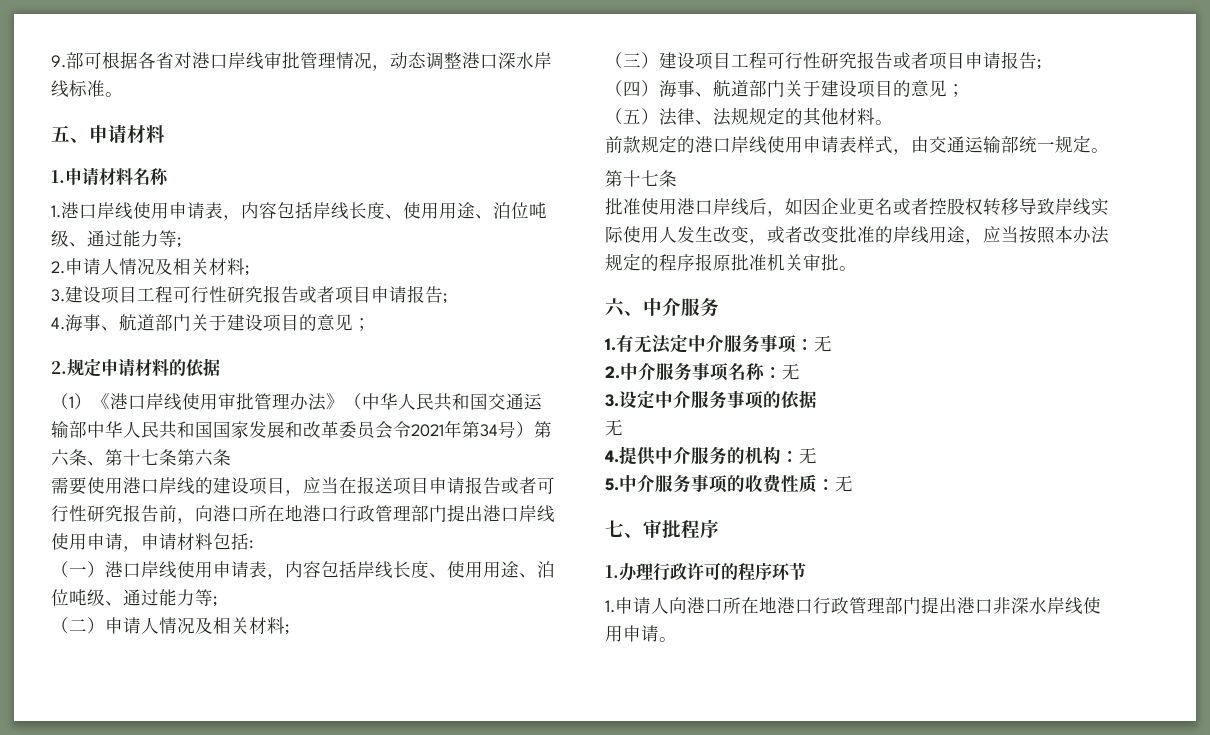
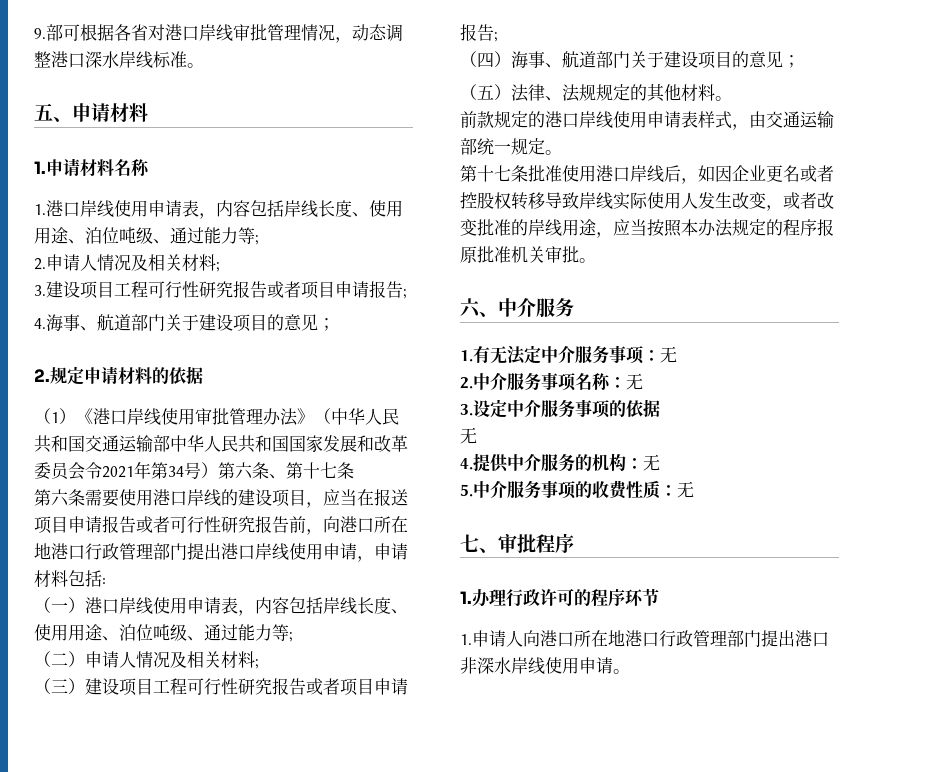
- （1）《港口岸线使用审批管理办法》（中华人民共和国交通运输部中华人民共和国国家发展和改革委员会令2021年第34号）第六条、第十七条第六条
- 需要使用港口岸线的建设项目，应当在报送项目申请报告或者可行性研究报告前，向港口所在地港口行政管理部门提出港口岸线使用申请，申请材料包括:
+ （1）《港口岸线使用审批管理办法》（中华人民共和国交通运输部中华人民共和国国家发展和改革委员会令2021年第34号）第六条、第十七条
+ 第六条需要使用港口岸线的建设项目，应当在报送项目申请报告或者可行性研究报告前，向港口所在地港口行政管理部门提出港口岸线使用申请，申请材料包括:
  前款规定的港口岸线使用申请表样式，由交通运输部统一规定。
- 第十七条
- 批准使用港口岸线后，如因企业更名或者控股权转移导致岸线实际使用人发生改变，或者改变批准的岸线用途，应当按照本办法规定的程序报原批准机关审批。
+ 第十七条批准使用港口岸线后，如因企业更名或者控股权转移导致岸线实际使用人发生改变，或者改变批准的岸线用途，应当按照本办法规定的程序报原批准机关审批。

